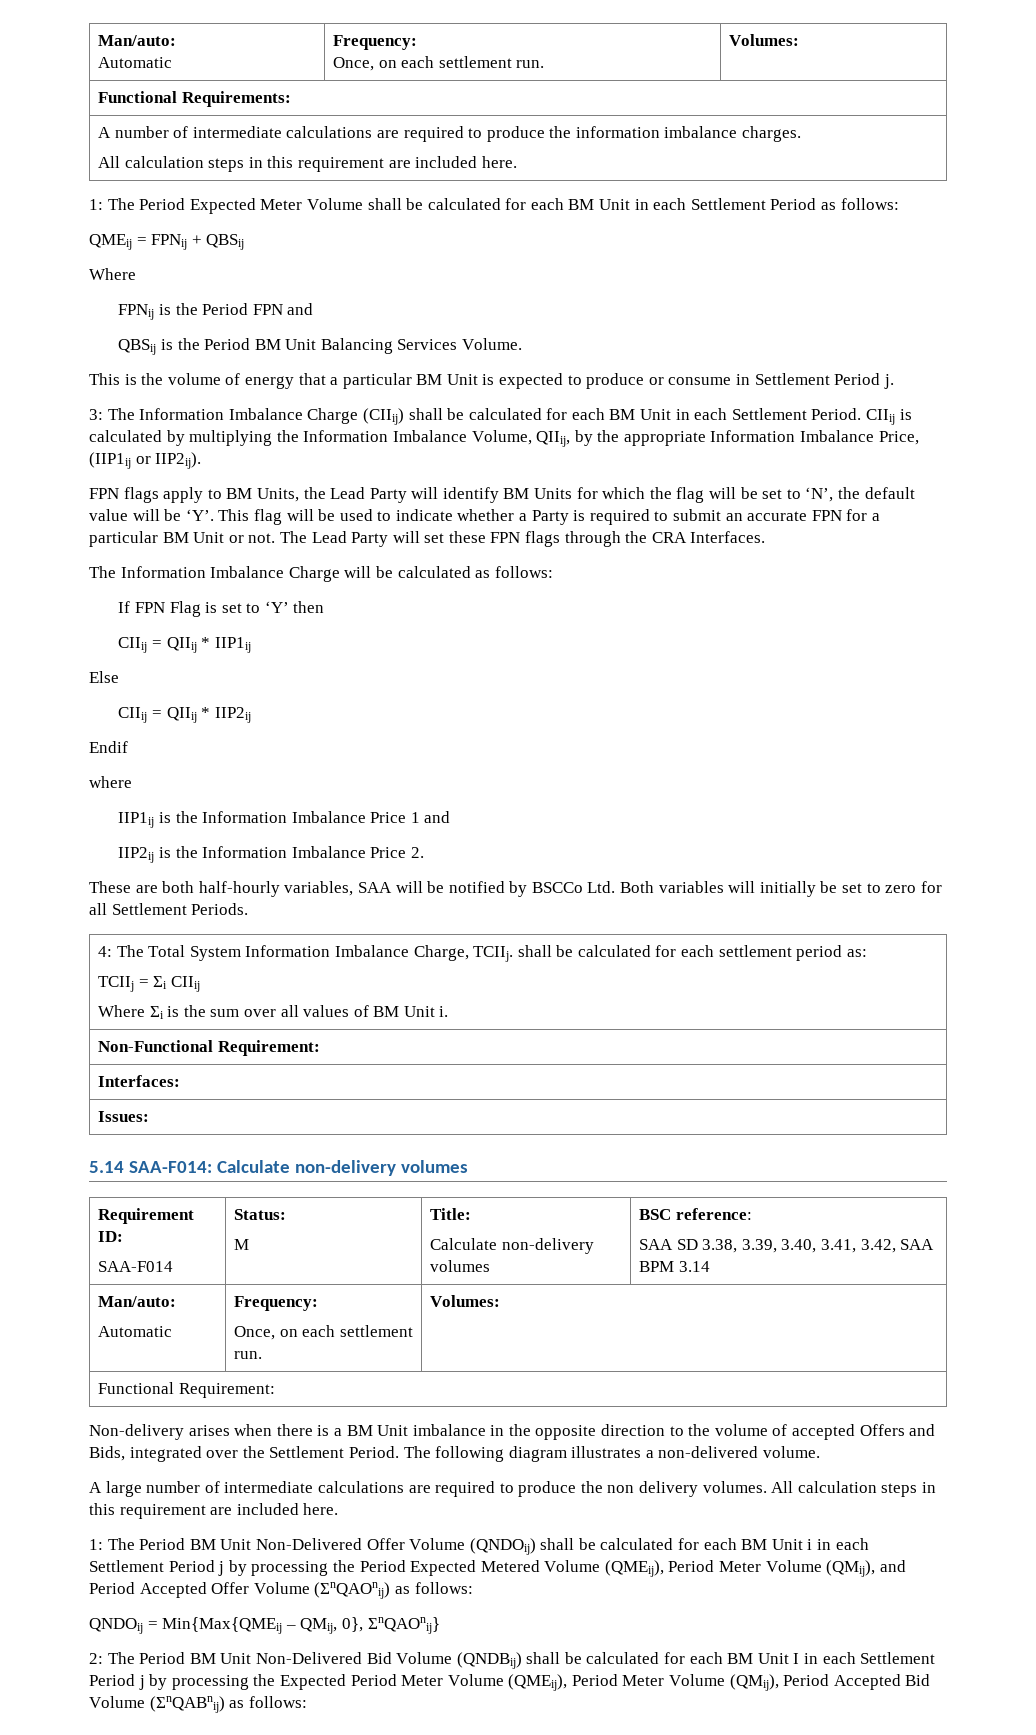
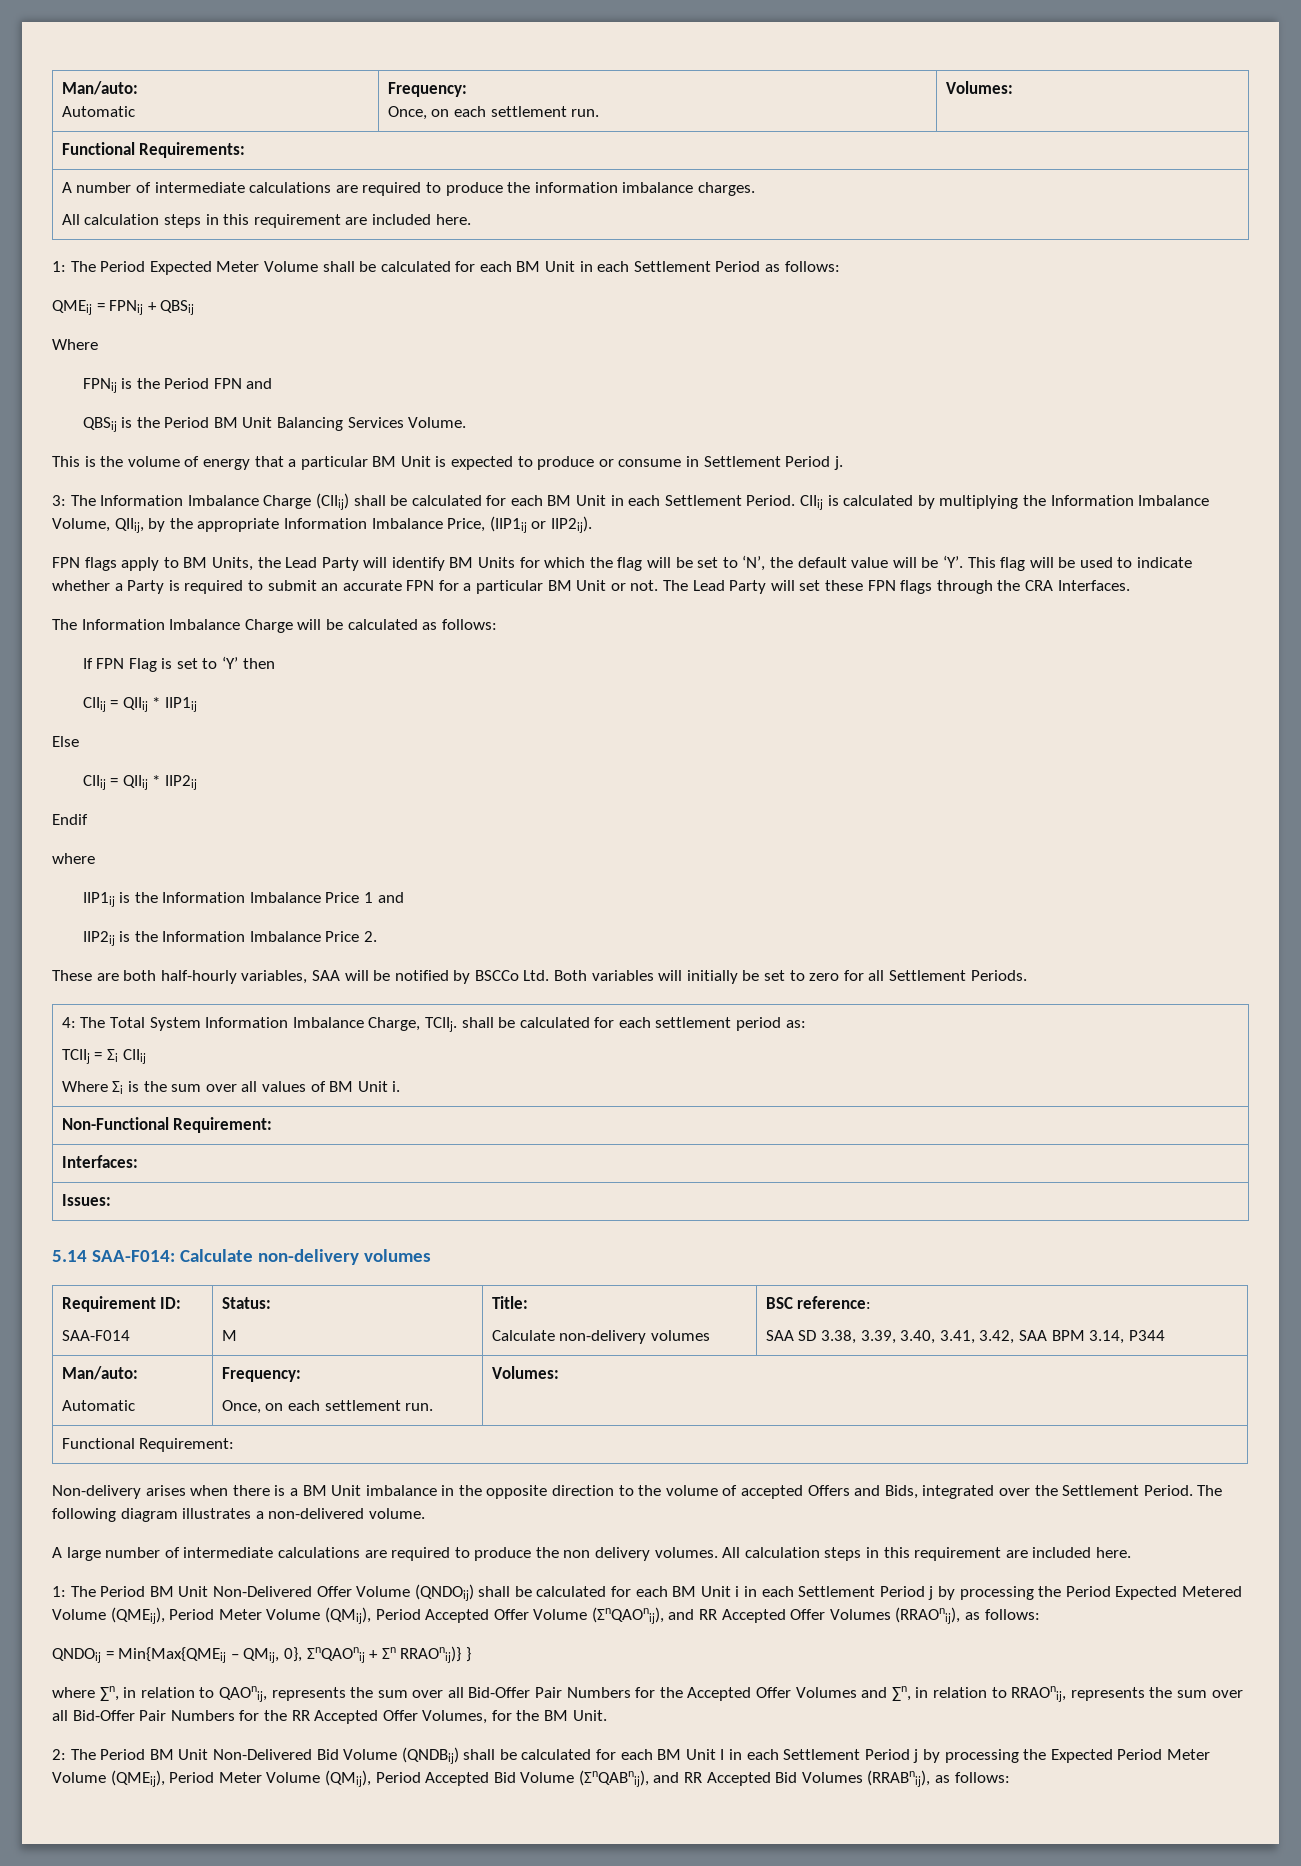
  Requirement ID:
  SAA-F014 | Status:
  M | Title:
  Calculate non-delivery volumes | BSC reference:
- SAA SD 3.38, 3.39, 3.40, 3.41, 3.42, SAA BPM 3.14
+ SAA SD 3.38, 3.39, 3.40, 3.41, 3.42, SAA BPM 3.14, P344
- 1: The Period BM Unit Non-Delivered Offer Volume (QNDOij) shall be calculated for each BM Unit i in each Settlement Period j by processing the Period Expected Metered Volume (QMEij), Period Meter Volume (QMij), and Period Accepted Offer Volume (ΣnQAOnij) as follows:
+ 1: The Period BM Unit Non-Delivered Offer Volume (QNDOij) shall be calculated for each BM Unit i in each Settlement Period j by processing the Period Expected Metered Volume (QMEij), Period Meter Volume (QMij), Period Accepted Offer Volume (ΣnQAOnij), and RR Accepted Offer Volumes (RRAOnij), as follows:
- QNDOij = Min{Max{QMEij – QMij, 0}, ΣnQAOnij}
+ QNDOij = Min{Max{QMEij – QMij, 0}, ΣnQAOnij + Σn RRAOnij)} }
+ where ∑n, in relation to QAOnij, represents the sum over all Bid-Offer Pair Numbers for the Accepted Offer Volumes and ∑n, in relation to RRAOnij, represents the sum over all Bid-Offer Pair Numbers for the RR Accepted Offer Volumes, for the BM Unit.
- 2: The Period BM Unit Non-Delivered Bid Volume (QNDBij) shall be calculated for each BM Unit I in each Settlement Period j by processing the Expected Period Meter Volume (QMEij), Period Meter Volume (QMij), Period Accepted Bid Volume (ΣnQABnij) as follows:
+ 2: The Period BM Unit Non-Delivered Bid Volume (QNDBij) shall be calculated for each BM Unit I in each Settlement Period j by processing the Expected Period Meter Volume (QMEij), Period Meter Volume (QMij), Period Accepted Bid Volume (ΣnQABnij), and RR Accepted Bid Volumes (RRABnij), as follows:

